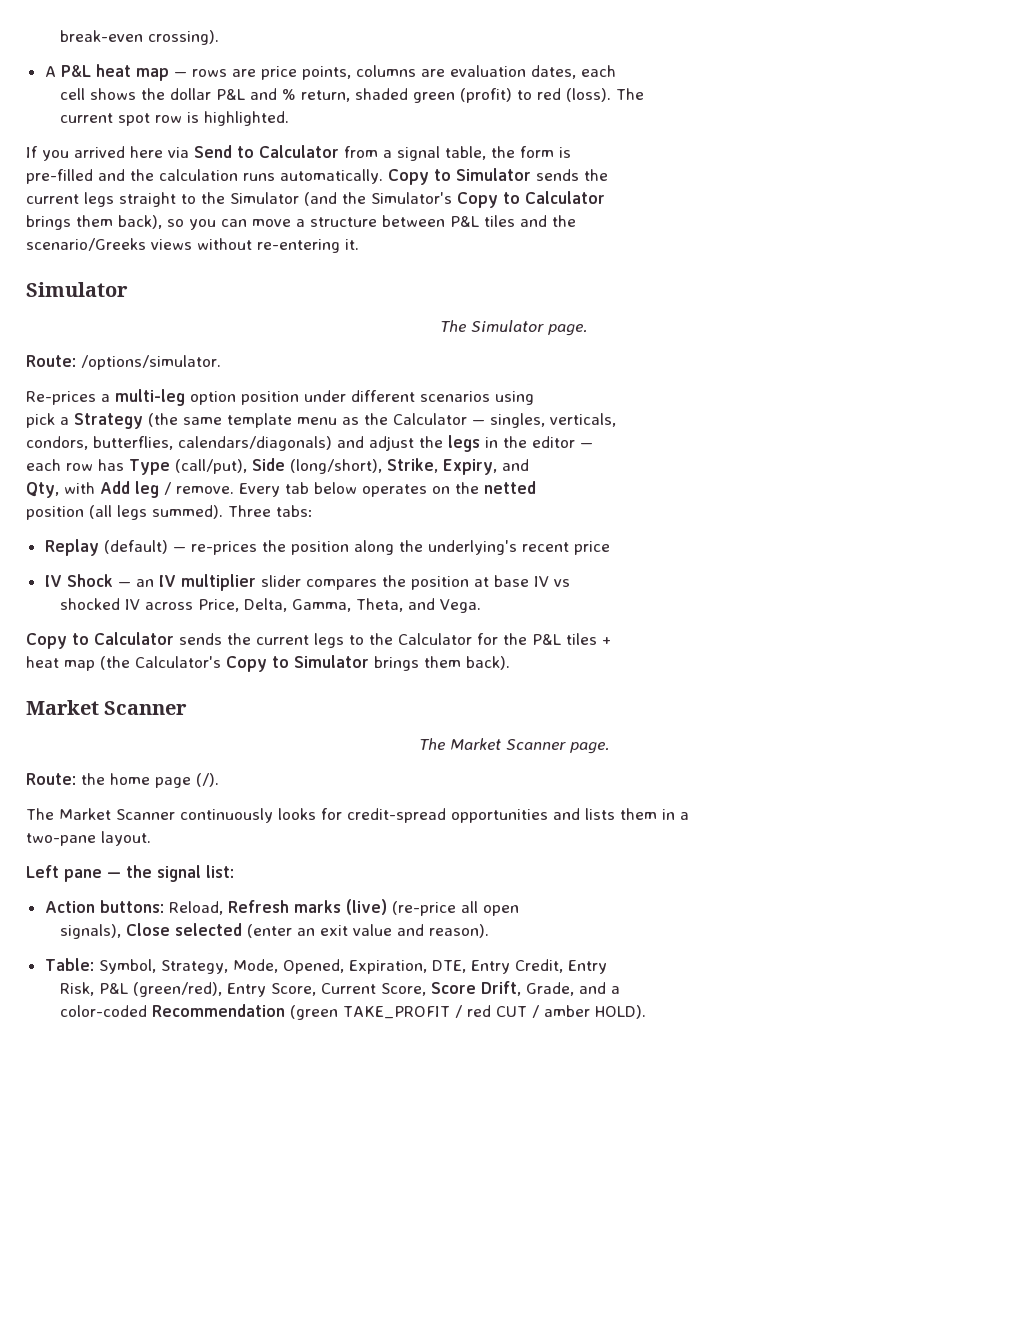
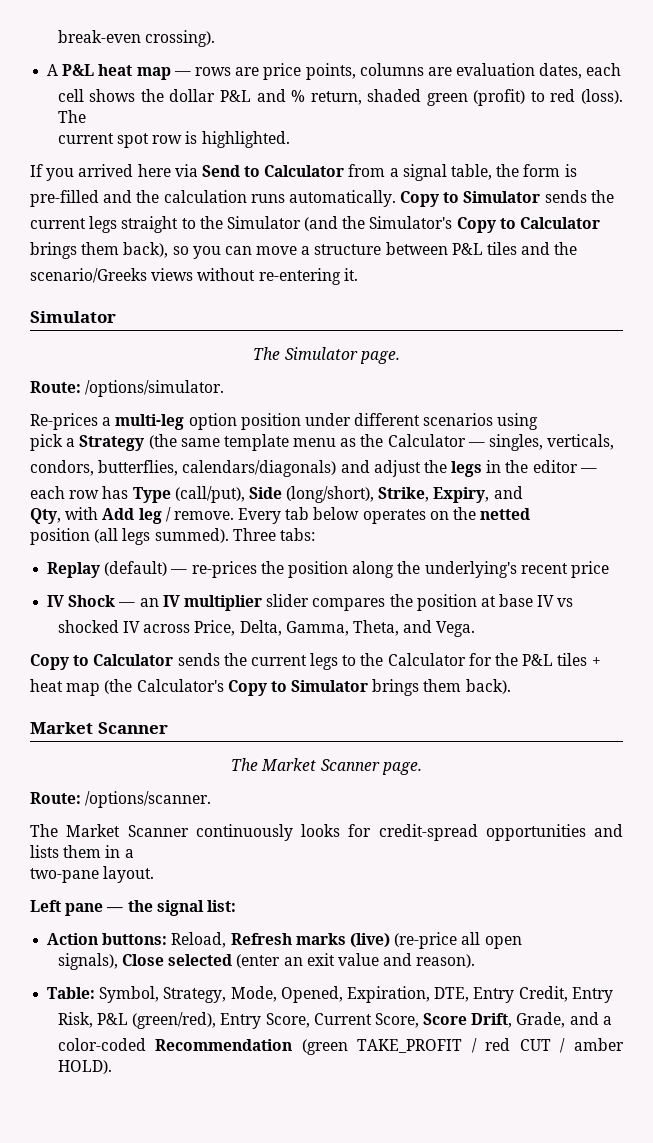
- Route: the home page (/).
+ Route: /options/scanner.

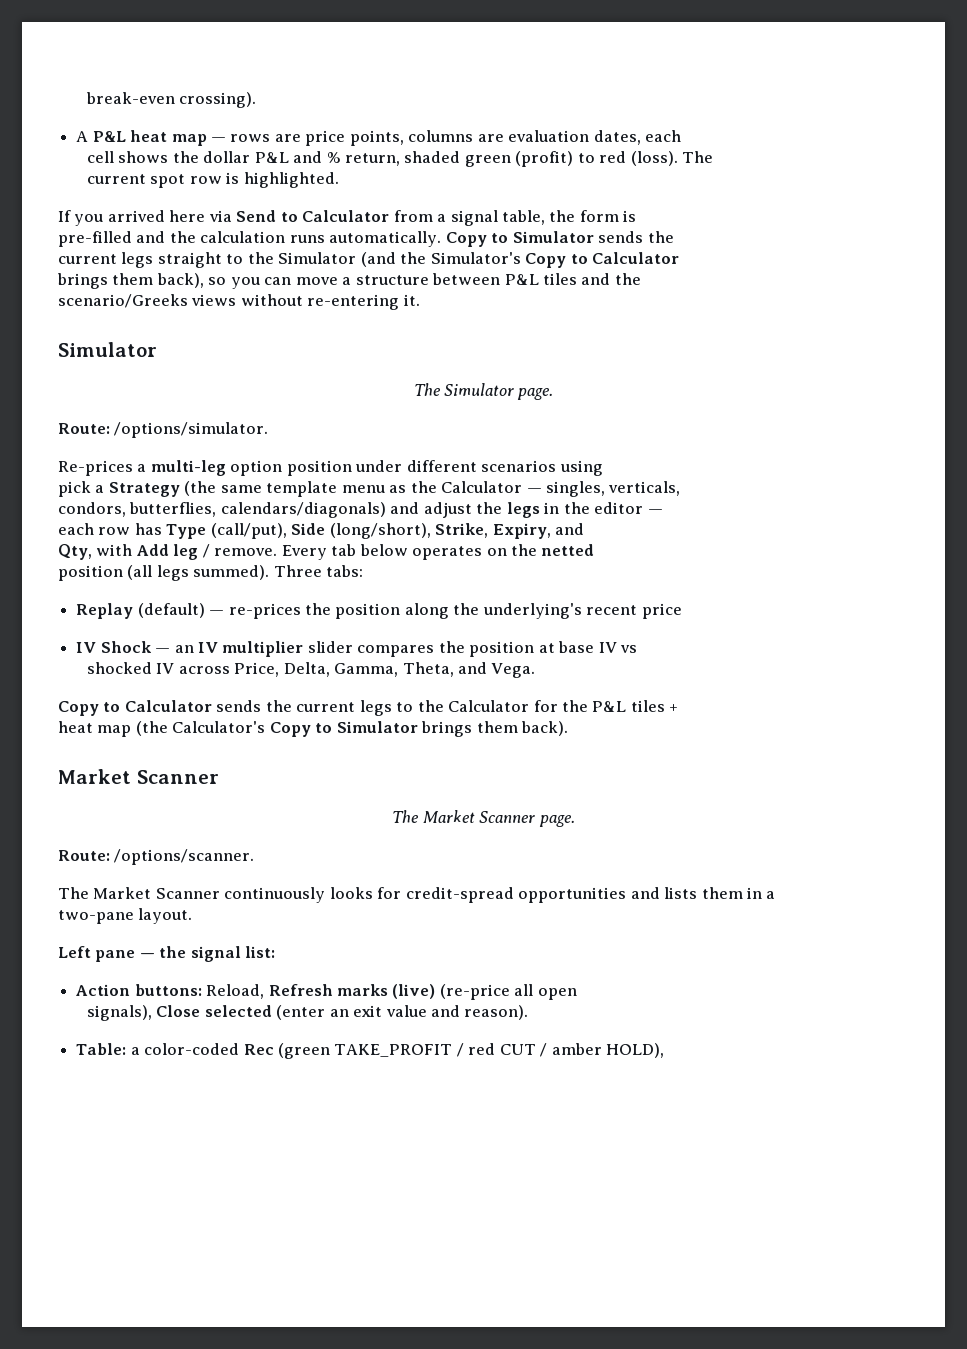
- Table: Symbol, Strategy, Mode, Opened, Expiration, DTE, Entry Credit, Entry
- Risk, P&L (green/red), Entry Score, Current Score, Score Drift, Grade, and a
- color-coded Recommendation (green TAKE_PROFIT / red CUT / amber HOLD).
+ Table: a color-coded Rec (green TAKE_PROFIT / red CUT / amber HOLD),

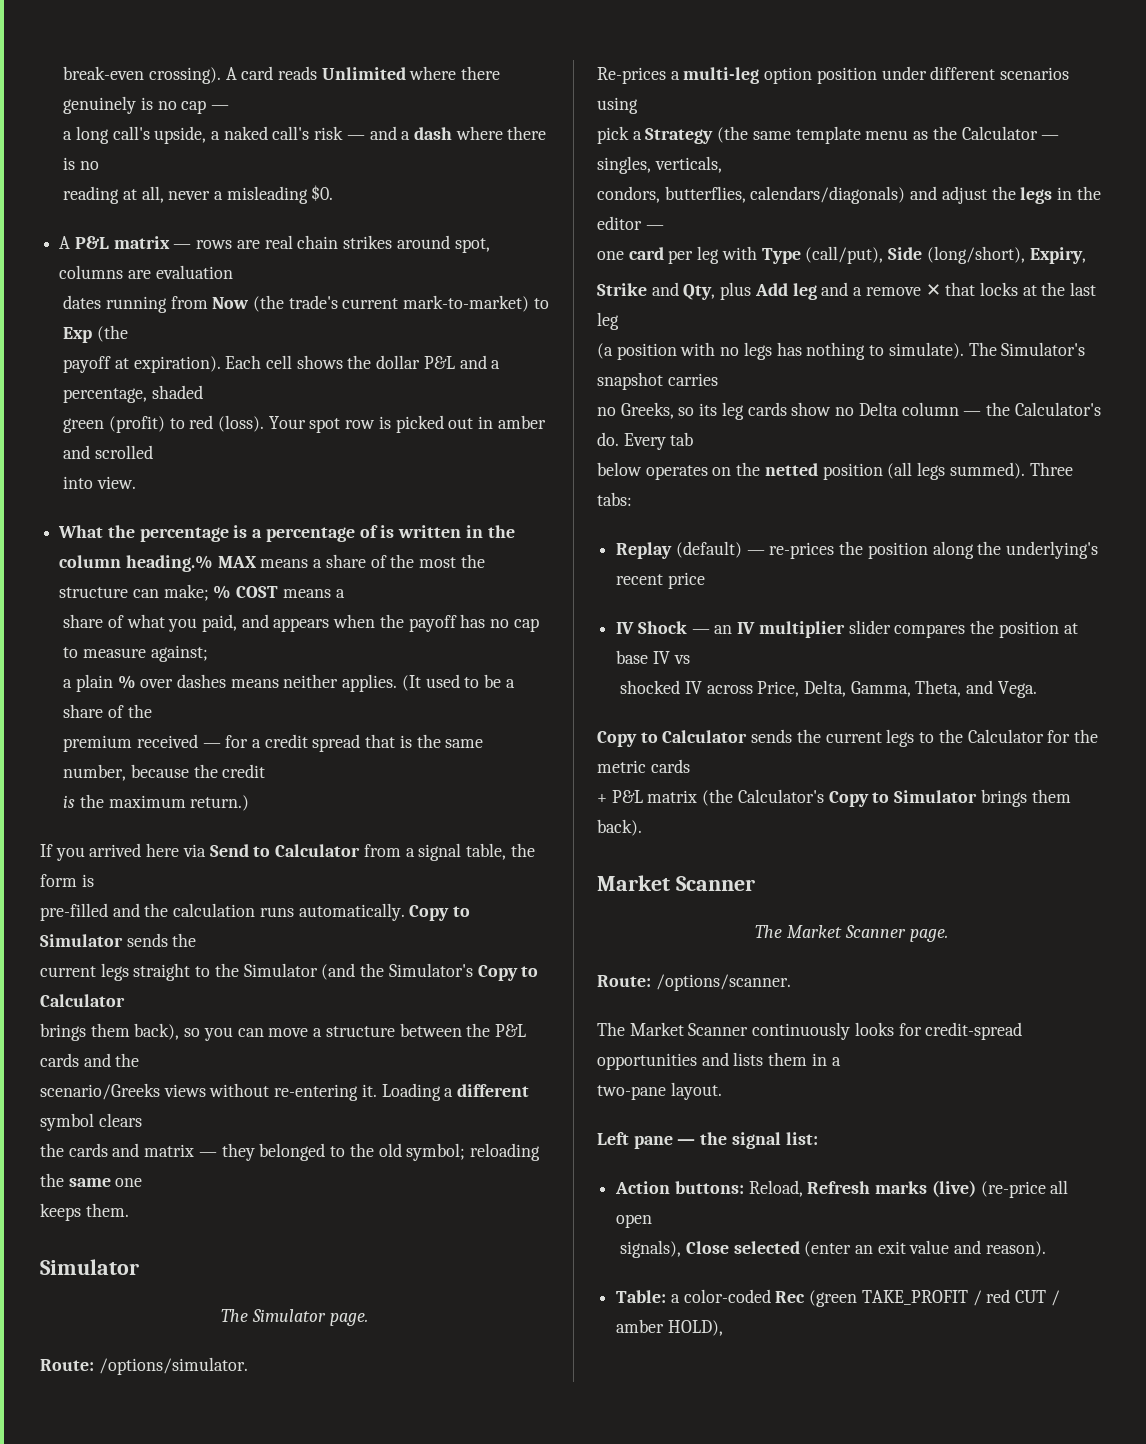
+ A card reads Unlimited where there genuinely is no cap —
+ a long call's upside, a naked call's risk — and a dash where there is no
+ reading at all, never a misleading $0.
- A P&L heat map — rows are price points, columns are evaluation dates, each
- cell shows the dollar P&L and % return, shaded green (profit) to red (loss). The
- current spot row is highlighted.
+ A P&L matrix — rows are real chain strikes around spot, columns are evaluation
+ dates running from Now (the trade's current mark-to-market) to Exp (the
+ payoff at expiration). Each cell shows the dollar P&L and a percentage, shaded
+ green (profit) to red (loss). Your spot row is picked out in amber and scrolled
+ into view.
+ What the percentage is a percentage of is written in the column heading.% MAX means a share of the most the structure can make; % COST means a
+ share of what you paid, and appears when the payoff has no cap to measure against;
+ a plain % over dashes means neither applies. (It used to be a share of the
+ premium received — for a credit spread that is the same number, because the credit
+ is the maximum return.)
- brings them back), so you can move a structure between P&L tiles and the
+ brings them back), so you can move a structure between the P&L cards and the
+ Loading a different symbol clears
+ the cards and matrix — they belonged to the old symbol; reloading the same one
+ keeps them.
- each row has Type (call/put), Side (long/short), Strike, Expiry, and
- Qty, with Add leg / remove.
+ one card per leg with Type (call/put), Side (long/short), Expiry,
+ Strike and Qty, plus Add leg and a remove ✕ that locks at the last leg
+ (a position with no legs has nothing to simulate). The Simulator's snapshot carries
+ no Greeks, so its leg cards show no Delta column — the Calculator's do.
- Every tab below operates on the netted
- position (all legs summed).
+ Every tab
+ below operates on the netted position (all legs summed).
- Copy to Calculator sends the current legs to the Calculator for the P&L tiles +
- heat map (the Calculator's Copy to Simulator brings them back).
+ Copy to Calculator sends the current legs to the Calculator for the metric cards
+ + P&L matrix (the Calculator's Copy to Simulator brings them back).

